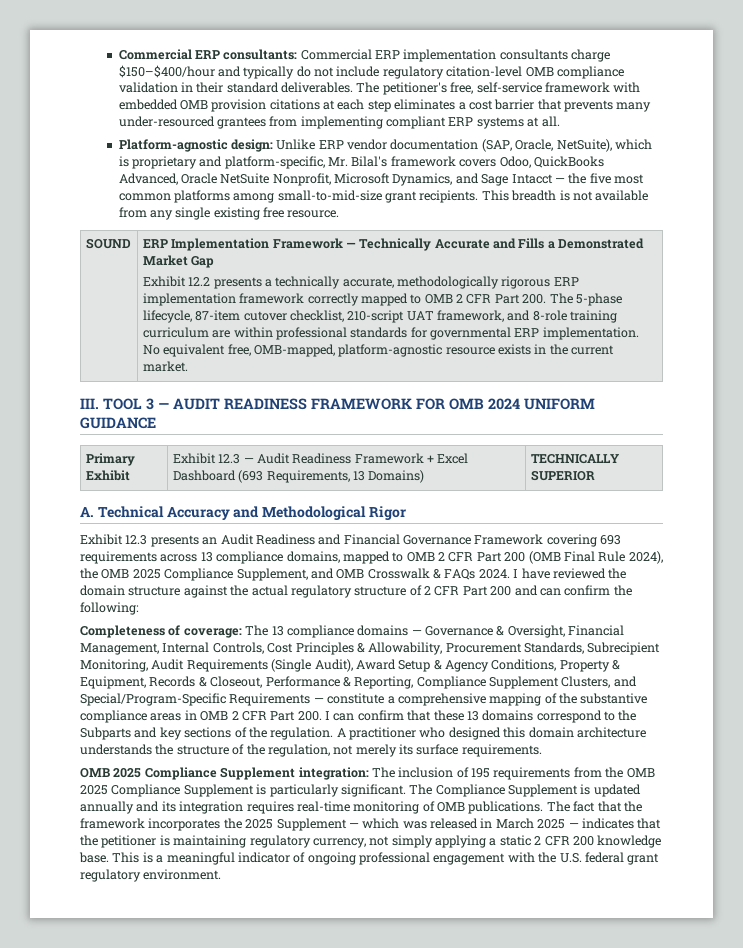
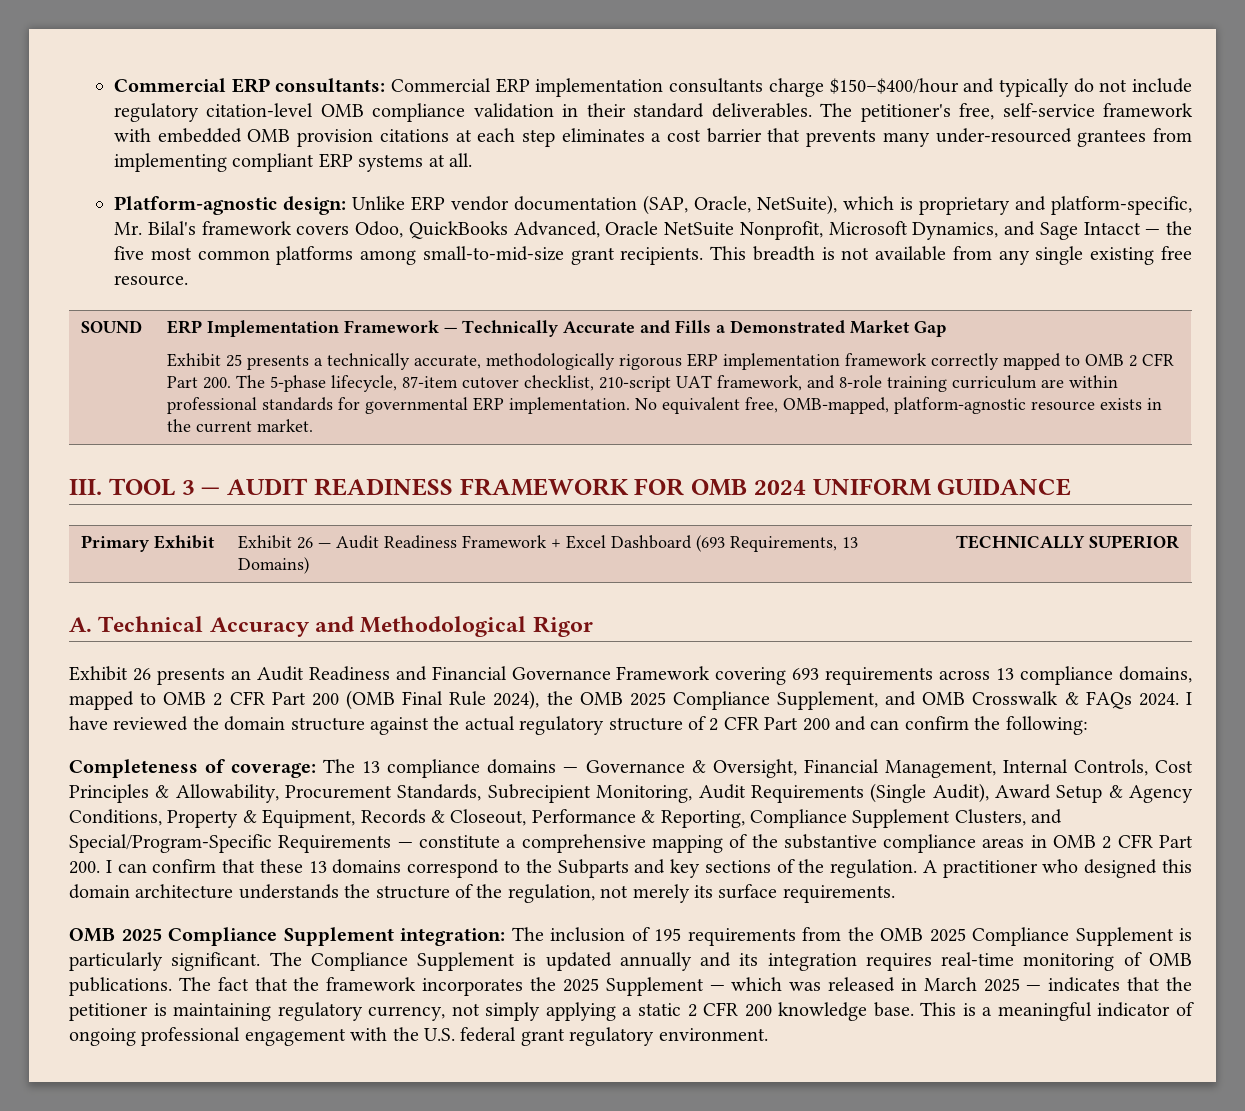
- Exhibit 12.2 presents a technically accurate, methodologically rigorous ERP implementation framework correctly mapped to OMB 2 CFR Part 200. The 5-phase lifecycle, 87-item cutover checklist, 210-script UAT framework, and 8-role training curriculum are within professional standards for governmental ERP implementation.
+ Exhibit 25 presents a technically accurate, methodologically rigorous ERP implementation framework correctly mapped to OMB 2 CFR Part 200. The 5-phase lifecycle, 87-item cutover checklist, 210-script UAT framework, and 8-role training curriculum are within professional standards for governmental ERP implementation.
- Primary Exhibit | Exhibit 12.3 — Audit Readiness Framework + Excel Dashboard (693 Requirements, 13 Domains) | TECHNICALLY SUPERIOR
+ Primary Exhibit | Exhibit 26 — Audit Readiness Framework + Excel Dashboard (693 Requirements, 13 Domains) | TECHNICALLY SUPERIOR
- Exhibit 12.3 presents an Audit Readiness and Financial Governance Framework covering 693 requirements across 13 compliance domains, mapped to OMB 2 CFR Part 200 (OMB Final Rule 2024), the OMB 2025 Compliance Supplement, and OMB Crosswalk & FAQs 2024.
+ Exhibit 26 presents an Audit Readiness and Financial Governance Framework covering 693 requirements across 13 compliance domains, mapped to OMB 2 CFR Part 200 (OMB Final Rule 2024), the OMB 2025 Compliance Supplement, and OMB Crosswalk & FAQs 2024.

